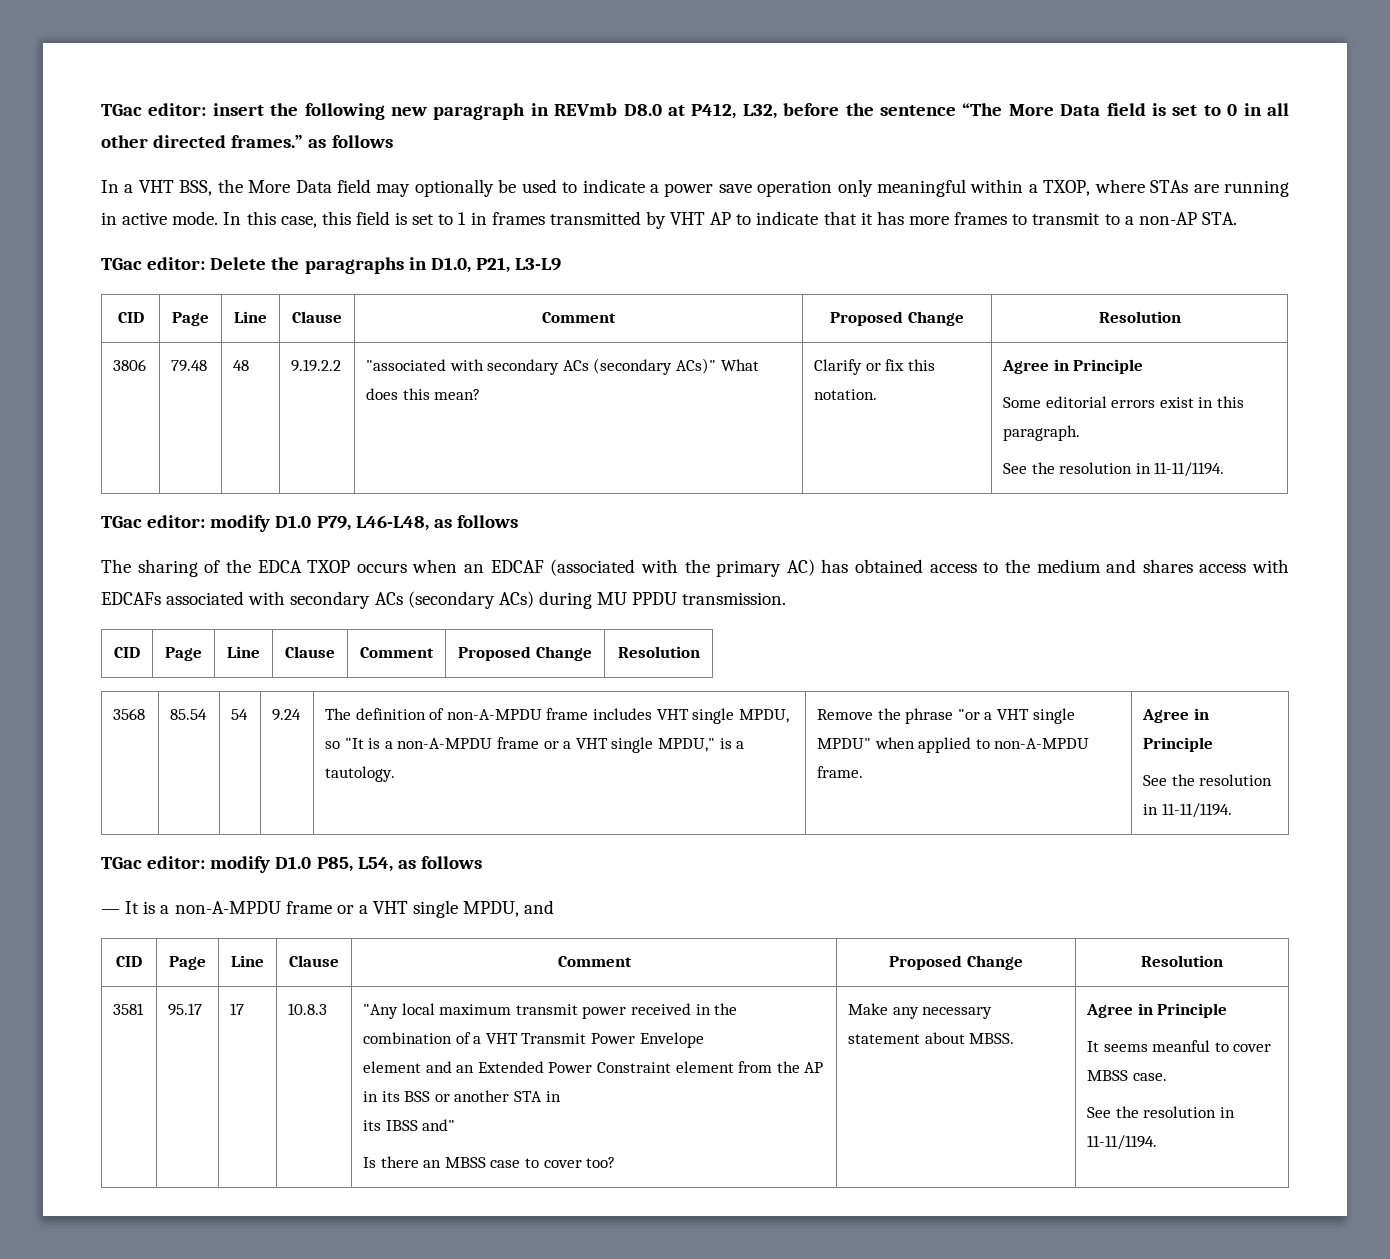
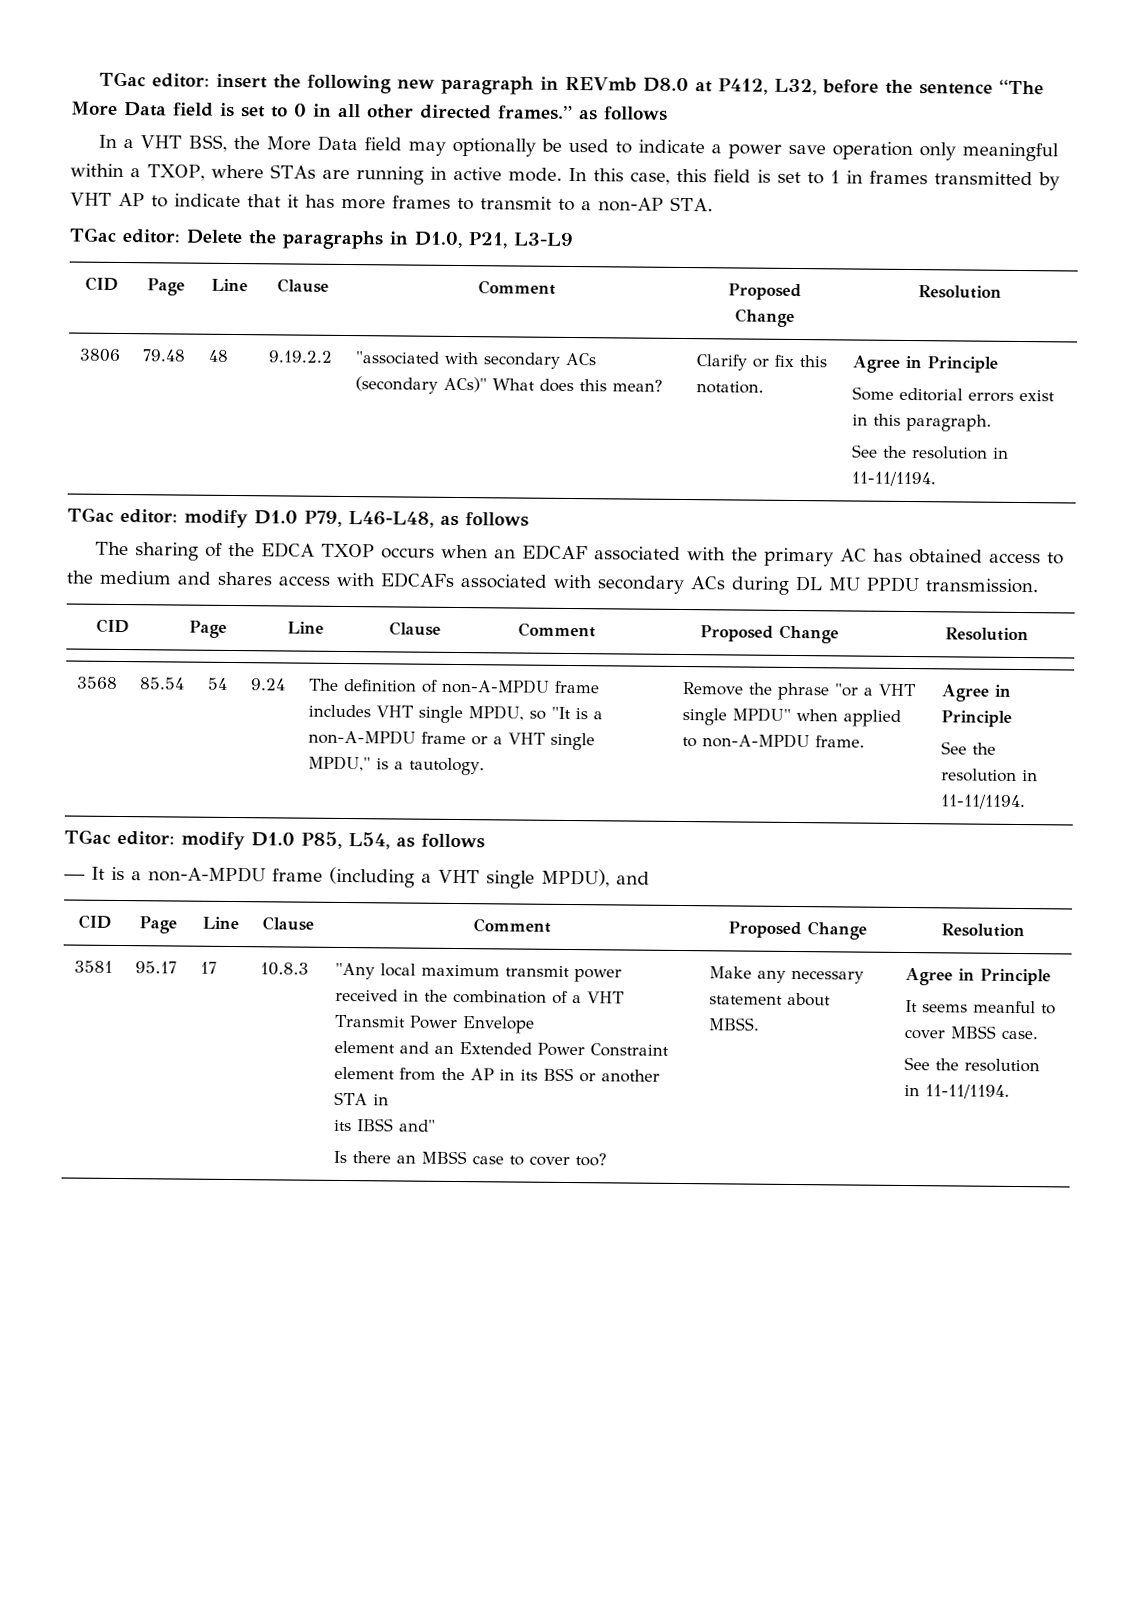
- The sharing of the EDCA TXOP occurs when an EDCAF (associated with the primary AC) has obtained access to the medium and shares access with EDCAFs associated with secondary ACs (secondary ACs) during MU PPDU transmission.
+ The sharing of the EDCA TXOP occurs when an EDCAF associated with the primary AC has obtained access to the medium and shares access with EDCAFs associated with secondary ACs during DL MU PPDU transmission.
- — It is a non-A-MPDU frame or a VHT single MPDU, and
+ — It is a non-A-MPDU frame (including a VHT single MPDU), and

